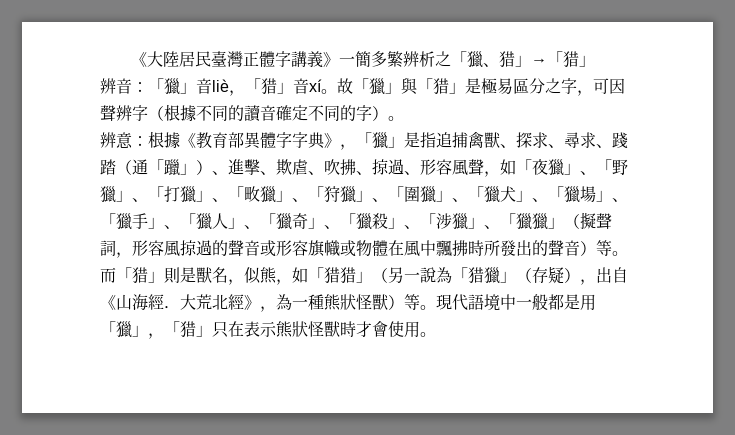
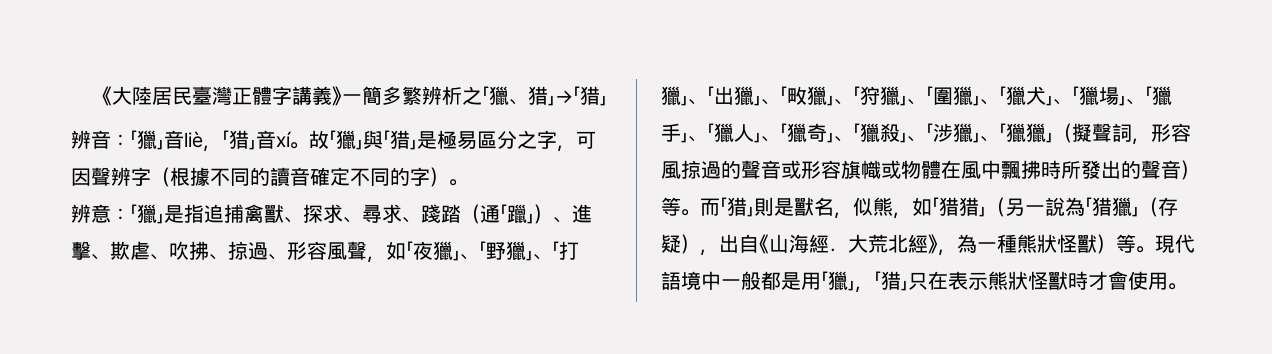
- 根據《教育部異體字字典》，「獵」是指追捕禽獸、探求、尋求、踐踏（通「躐」）、進擊、欺虐、吹拂、掠過、形容風聲，如「夜獵」、「野獵」、「打獵」、「畋獵」、「狩獵」、「圍獵」、「獵犬」、「獵場」、「獵手」、「獵人」、「獵奇」、「獵殺」、「涉獵」、「獵獵」（擬聲詞，形容風掠過的聲音或形容旗幟或物體在風中飄拂時所發出的聲音）等。
+ 「獵」是指追捕禽獸、探求、尋求、踐踏（通「躐」）、進擊、欺虐、吹拂、掠過、形容風聲，如「夜獵」、「野獵」、「打獵」、「出獵」、「畋獵」、「狩獵」、「圍獵」、「獵犬」、「獵場」、「獵手」、「獵人」、「獵奇」、「獵殺」、「涉獵」、「獵獵」（擬聲詞，形容風掠過的聲音或形容旗幟或物體在風中飄拂時所發出的聲音）等。

